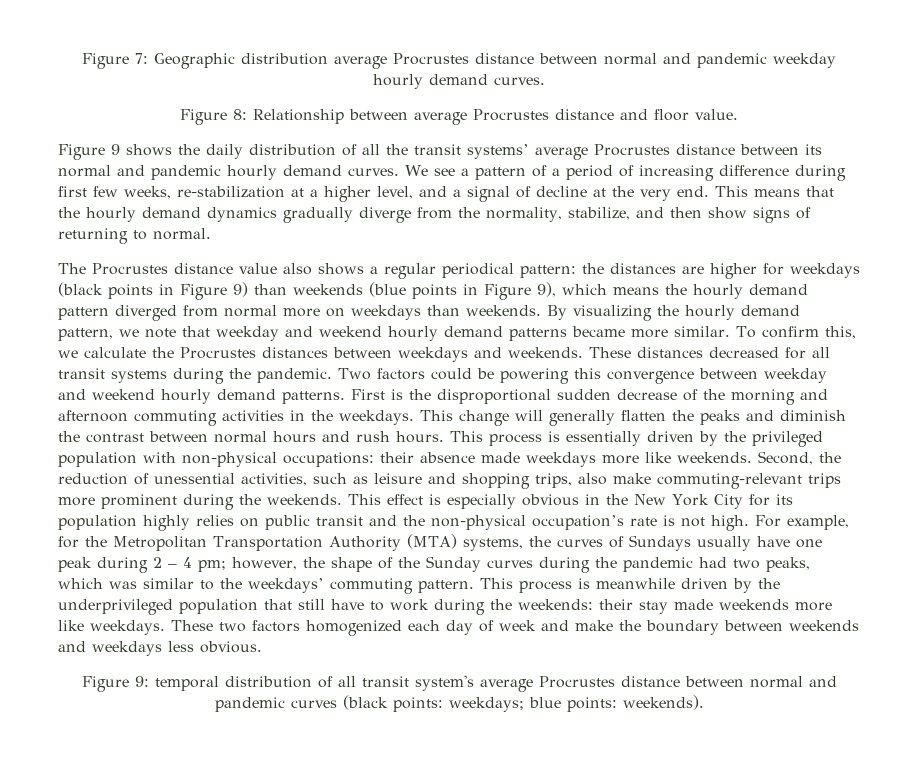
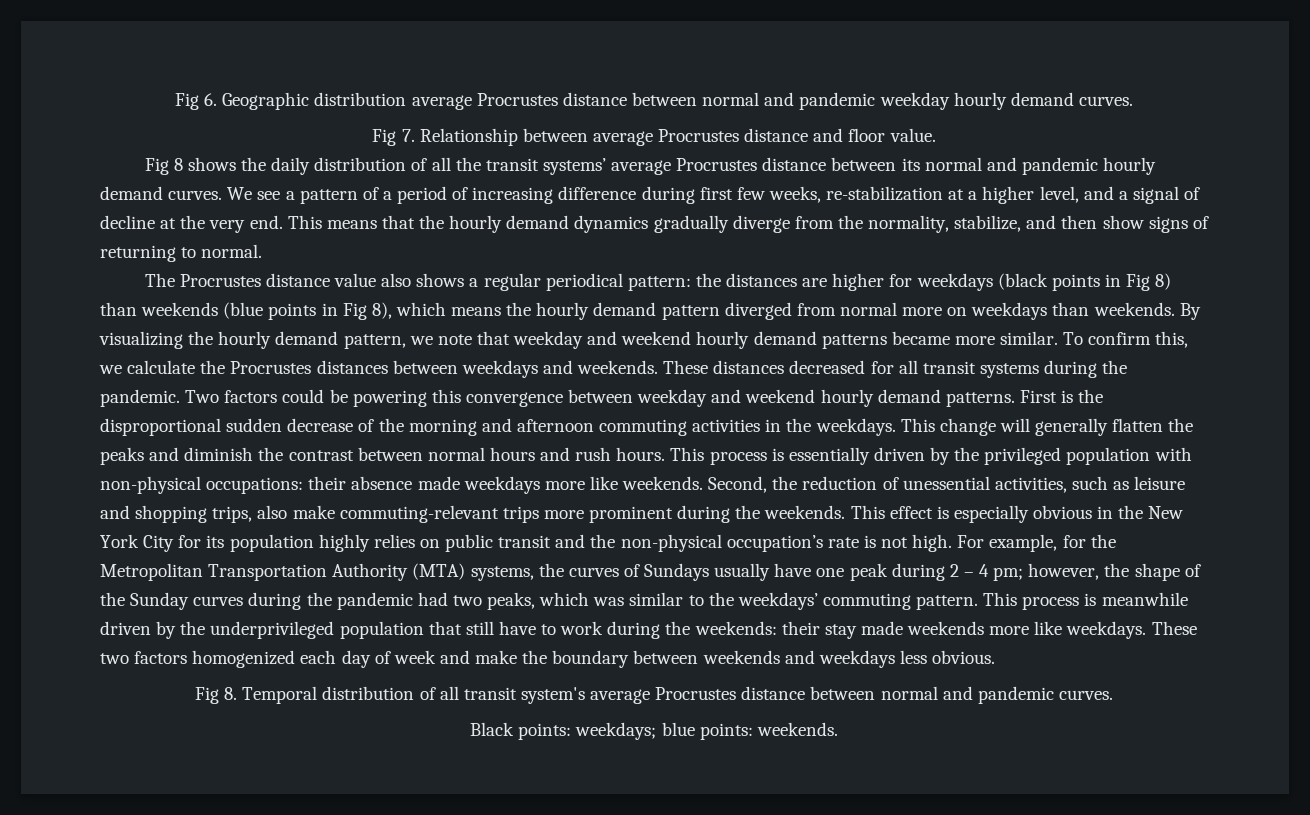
- Figure 7: Geographic distribution average Procrustes distance between normal and pandemic weekday hourly demand curves.
+ Fig 6. Geographic distribution average Procrustes distance between normal and pandemic weekday hourly demand curves.
- Figure 8: Relationship between average Procrustes distance and floor value.
+ Fig 7. Relationship between average Procrustes distance and floor value.
- Figure 9 shows the daily distribution of all the transit systems’ average Procrustes distance between its normal and pandemic hourly demand curves.
+ Fig 8 shows the daily distribution of all the transit systems’ average Procrustes distance between its normal and pandemic hourly demand curves.
- The Procrustes distance value also shows a regular periodical pattern: the distances are higher for weekdays (black points in Figure 9) than weekends (blue points in Figure 9), which means the hourly demand pattern diverged from normal more on weekdays than weekends.
+ The Procrustes distance value also shows a regular periodical pattern: the distances are higher for weekdays (black points in Fig 8) than weekends (blue points in Fig 8), which means the hourly demand pattern diverged from normal more on weekdays than weekends.
- Figure 9: temporal distribution of all transit system's average Procrustes distance between normal and pandemic curves (black points: weekdays; blue points: weekends).
+ Fig 8. Temporal distribution of all transit system's average Procrustes distance between normal and pandemic curves.
+ Black points: weekdays; blue points: weekends.

